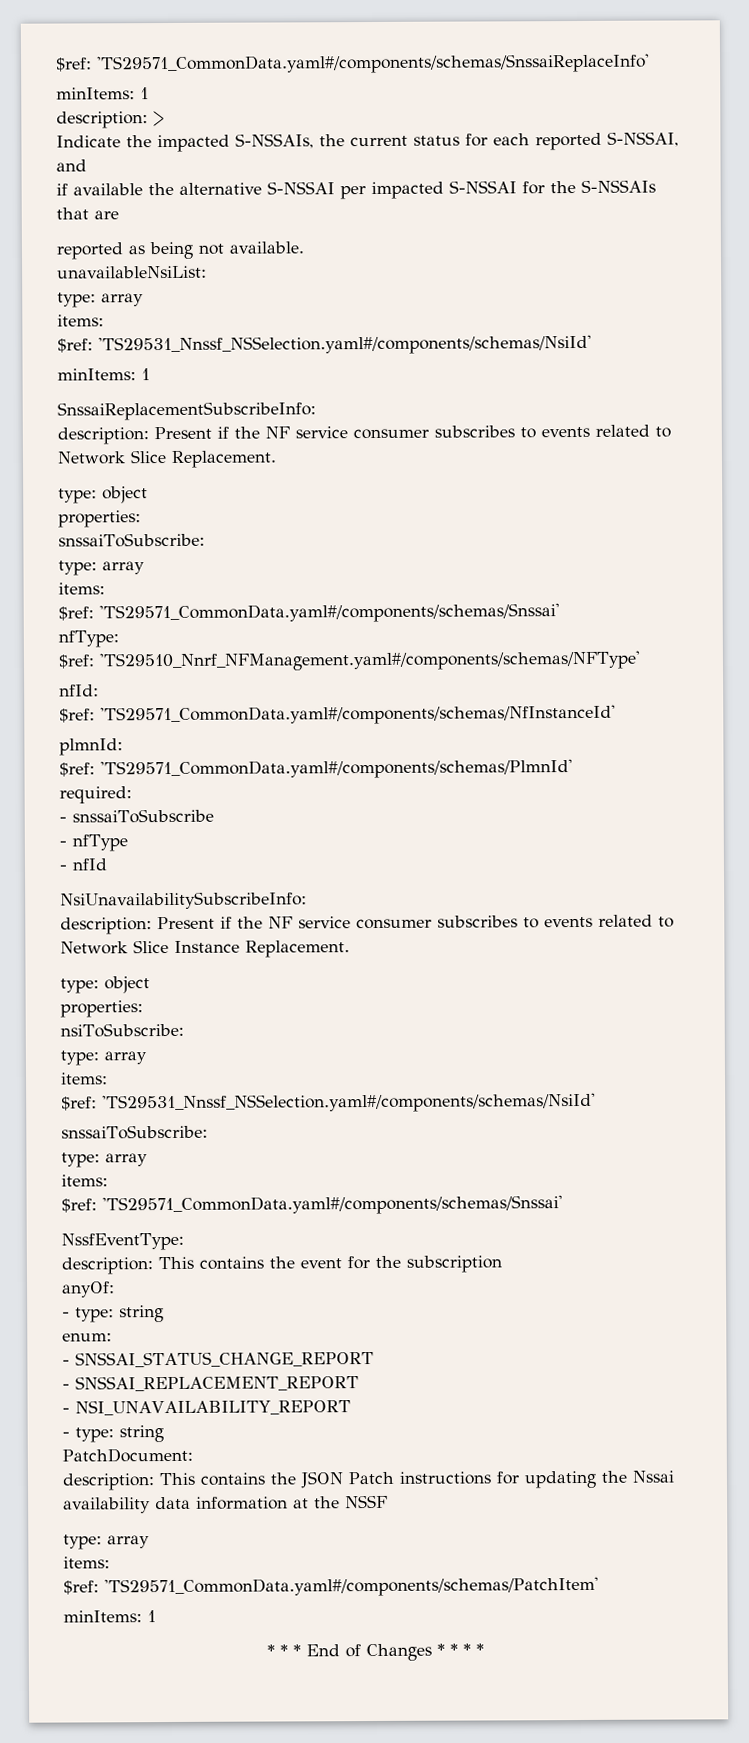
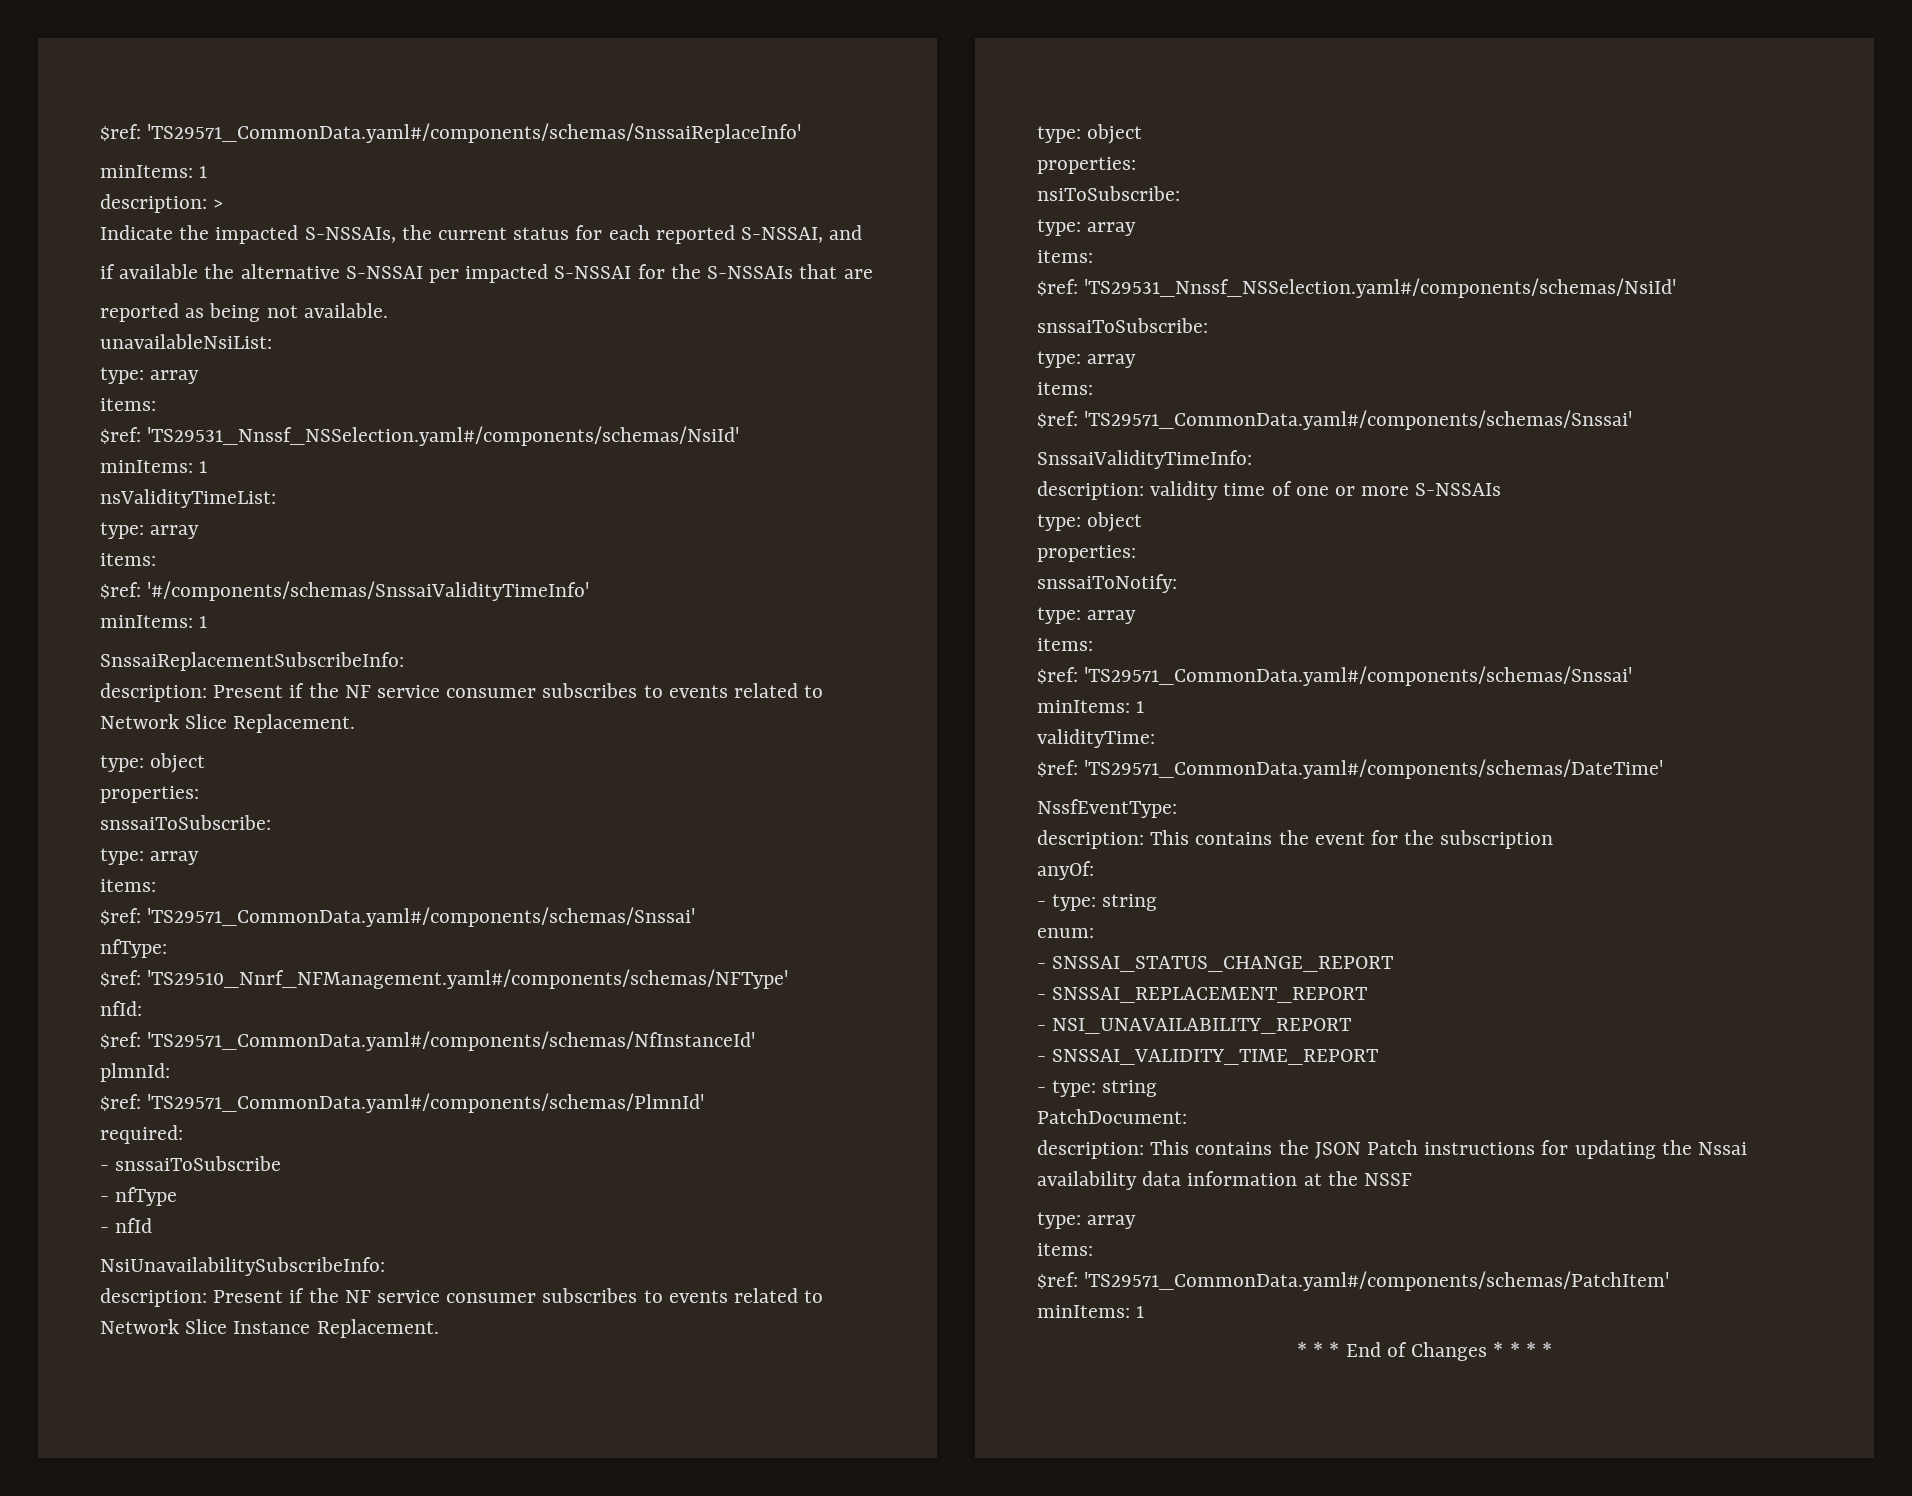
+ nsValidityTimeList:
+ type: array
+ items:
+ $ref: '#/components/schemas/SnssaiValidityTimeInfo'
+ minItems: 1
+ SnssaiValidityTimeInfo:
+ description: validity time of one or more S-NSSAIs
+ type: object
+ properties:
+ snssaiToNotify:
+ type: array
+ items:
+ $ref: 'TS29571_CommonData.yaml#/components/schemas/Snssai'
+ minItems: 1
+ validityTime:
+ $ref: 'TS29571_CommonData.yaml#/components/schemas/DateTime'
+ - SNSSAI_VALIDITY_TIME_REPORT

